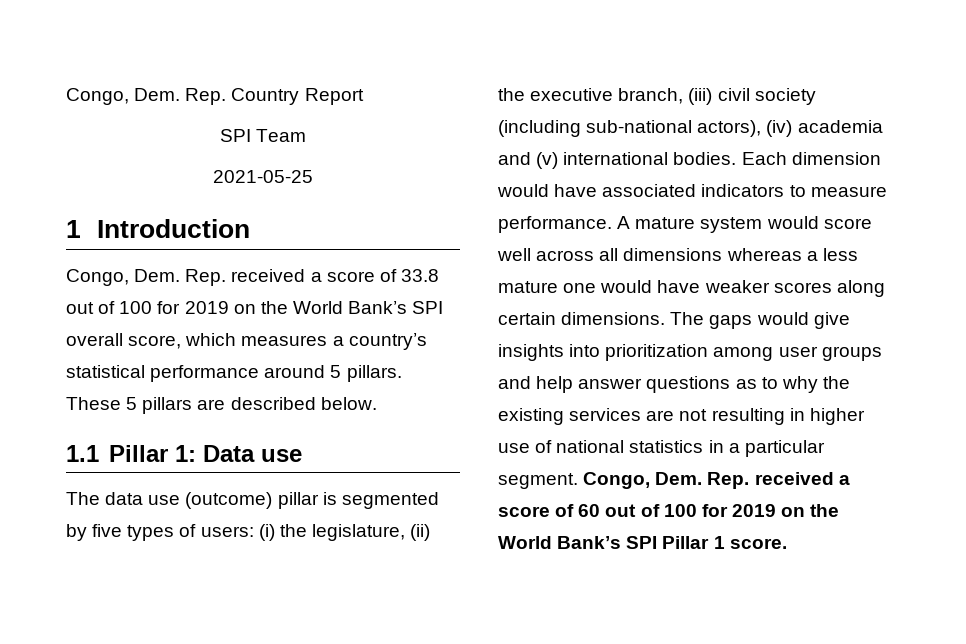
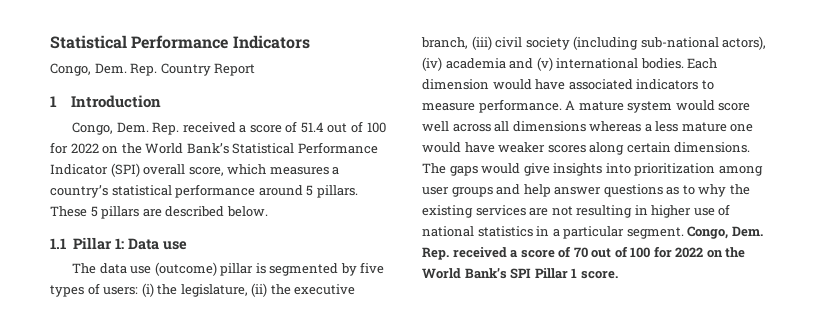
+ Statistical Performance Indicators
- SPI Team
- 2021-05-25
- Congo, Dem. Rep. received a score of 33.8 out of 100 for 2019 on the World Bank’s SPI overall score, which measures a country’s statistical performance around 5 pillars.
+ Congo, Dem. Rep. received a score of 51.4 out of 100 for 2022 on the World Bank’s Statistical Performance Indicator (SPI) overall score, which measures a country’s statistical performance around 5 pillars.
- Congo, Dem. Rep. received a score of 60 out of 100 for 2019 on the World Bank’s SPI Pillar 1 score.
+ Congo, Dem. Rep. received a score of 70 out of 100 for 2022 on the World Bank’s SPI Pillar 1 score.

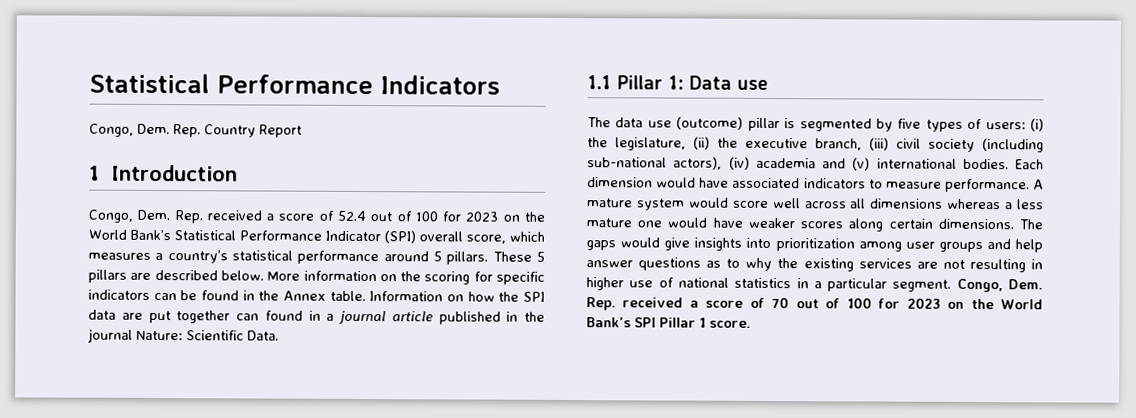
- Congo, Dem. Rep. received a score of 51.4 out of 100 for 2022 on the World Bank’s Statistical Performance Indicator (SPI) overall score, which measures a country’s statistical performance around 5 pillars.
+ Congo, Dem. Rep. received a score of 52.4 out of 100 for 2023 on the World Bank’s Statistical Performance Indicator (SPI) overall score, which measures a country’s statistical performance around 5 pillars.
+ More information on the scoring for specific indicators can be found in the Annex table. Information on how the SPI data are put together can found in a journal article published in the journal Nature: Scientific Data.
- Congo, Dem. Rep. received a score of 70 out of 100 for 2022 on the World Bank’s SPI Pillar 1 score.
+ Congo, Dem. Rep. received a score of 70 out of 100 for 2023 on the World Bank’s SPI Pillar 1 score.

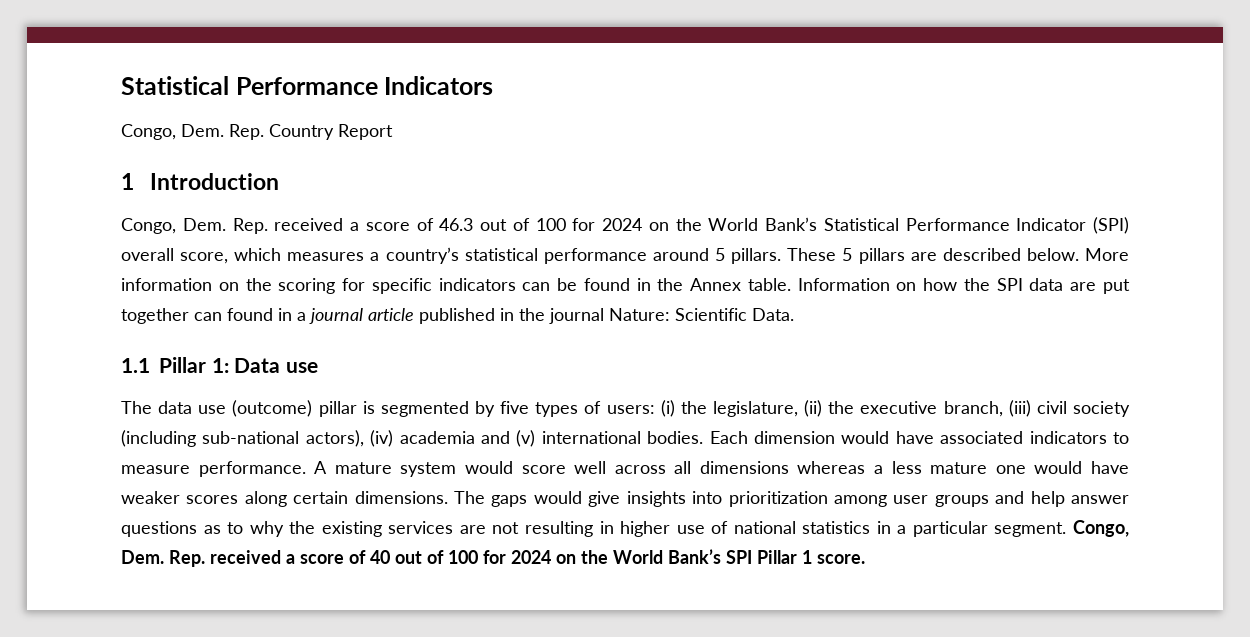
- Congo, Dem. Rep. received a score of 52.4 out of 100 for 2023 on the World Bank’s Statistical Performance Indicator (SPI) overall score, which measures a country’s statistical performance around 5 pillars.
+ Congo, Dem. Rep. received a score of 46.3 out of 100 for 2024 on the World Bank’s Statistical Performance Indicator (SPI) overall score, which measures a country’s statistical performance around 5 pillars.
- Congo, Dem. Rep. received a score of 70 out of 100 for 2023 on the World Bank’s SPI Pillar 1 score.
+ Congo, Dem. Rep. received a score of 40 out of 100 for 2024 on the World Bank’s SPI Pillar 1 score.

